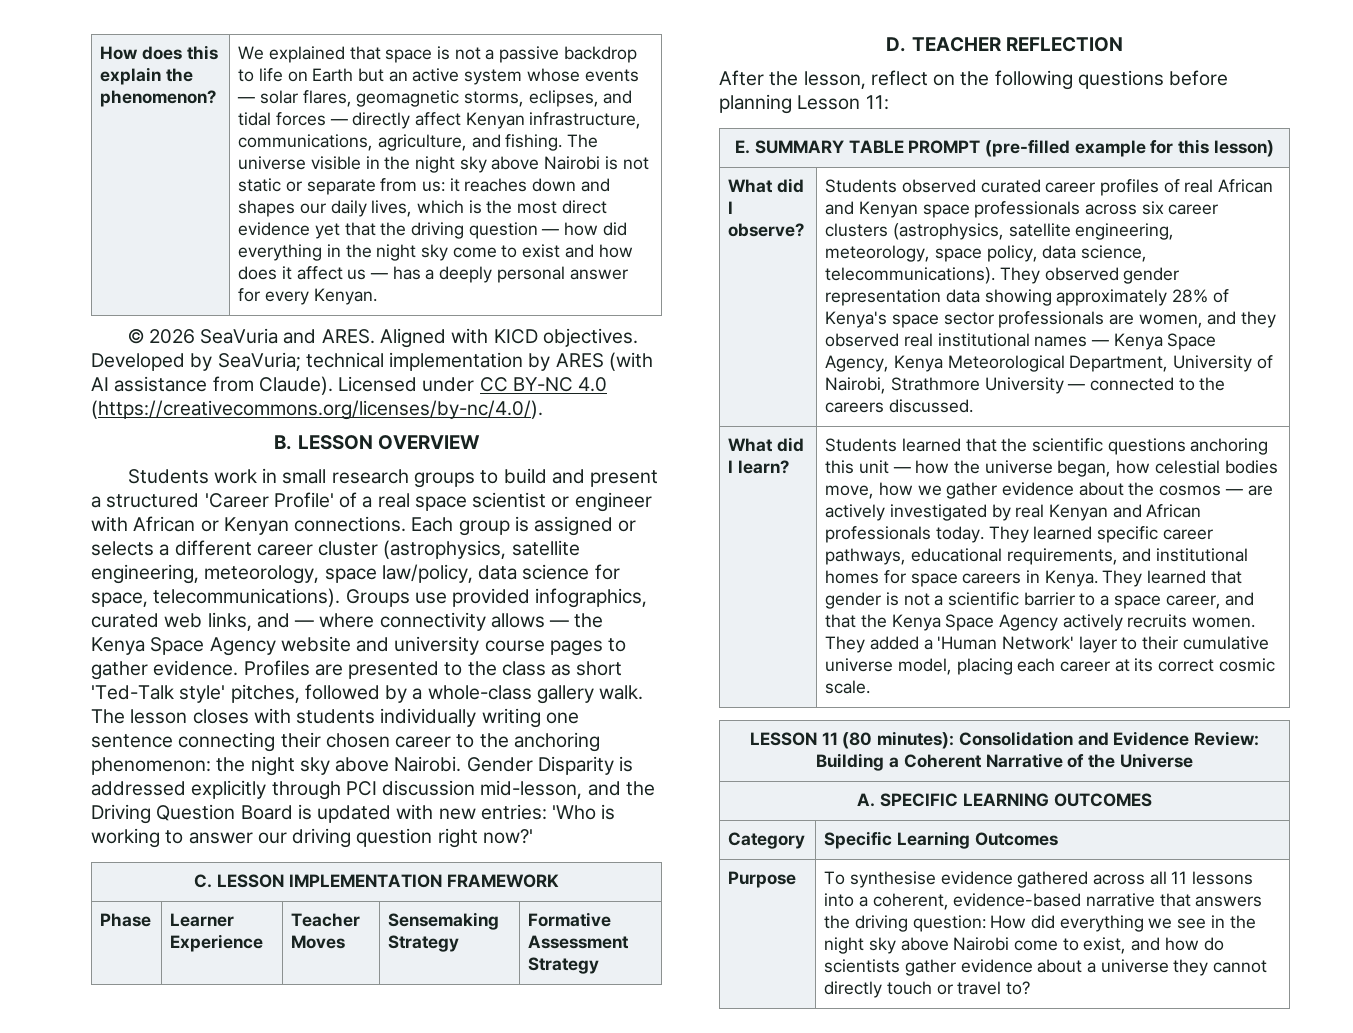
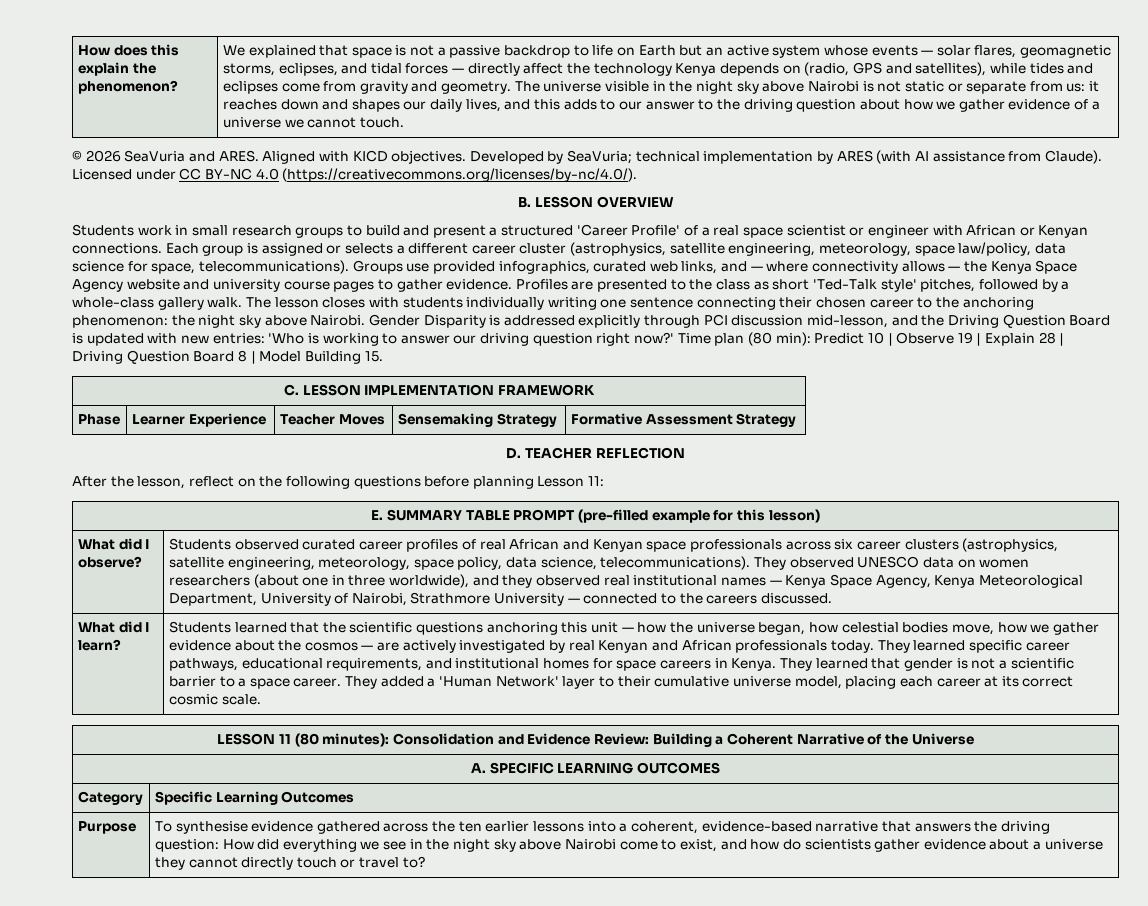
- We explained that space is not a passive backdrop to life on Earth but an active system whose events — solar flares, geomagnetic storms, eclipses, and tidal forces — directly affect Kenyan infrastructure, communications, agriculture, and fishing.
+ We explained that space is not a passive backdrop to life on Earth but an active system whose events — solar flares, geomagnetic storms, eclipses, and tidal forces — directly affect the technology Kenya depends on (radio, GPS and satellites), while tides and eclipses come from gravity and geometry.
- The universe visible in the night sky above Nairobi is not static or separate from us: it reaches down and shapes our daily lives, which is the most direct evidence yet that the driving question — how did everything in the night sky come to exist and how does it affect us — has a deeply personal answer for every Kenyan.
+ The universe visible in the night sky above Nairobi is not static or separate from us: it reaches down and shapes our daily lives, and this adds to our answer to the driving question about how we gather evidence of a universe we cannot touch.
+ Time plan (80 min): Predict 10 | Observe 19 | Explain 28 | Driving Question Board 8 | Model Building 15.
- They observed gender representation data showing approximately 28% of Kenya's space sector professionals are women, and they observed real institutional names — Kenya Space Agency, Kenya Meteorological Department, University of Nairobi, Strathmore University — connected to the careers discussed.
+ They observed UNESCO data on women researchers (about one in three worldwide), and they observed real institutional names — Kenya Space Agency, Kenya Meteorological Department, University of Nairobi, Strathmore University — connected to the careers discussed.
- They learned that gender is not a scientific barrier to a space career, and that the Kenya Space Agency actively recruits women.
+ They learned that gender is not a scientific barrier to a space career.
- To synthesise evidence gathered across all 11 lessons into a coherent, evidence-based narrative that answers the driving question: How did everything we see in the night sky above Nairobi come to exist, and how do scientists gather evidence about a universe they cannot directly touch or travel to?
+ To synthesise evidence gathered across the ten earlier lessons into a coherent, evidence-based narrative that answers the driving question: How did everything we see in the night sky above Nairobi come to exist, and how do scientists gather evidence about a universe they cannot directly touch or travel to?

